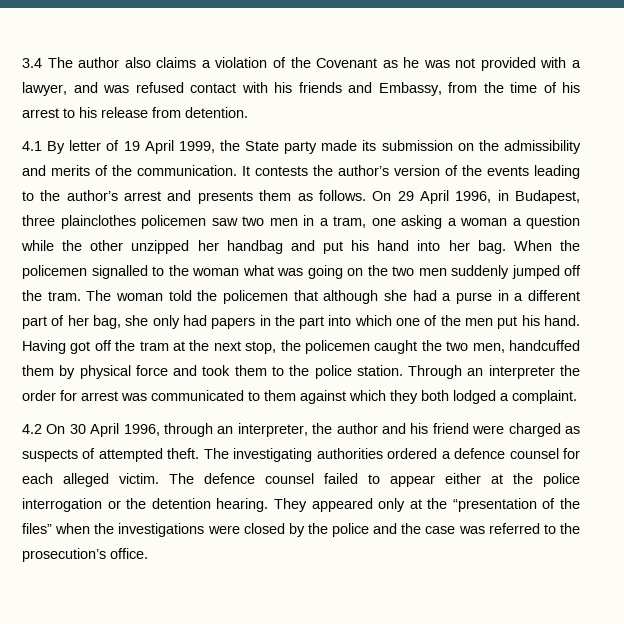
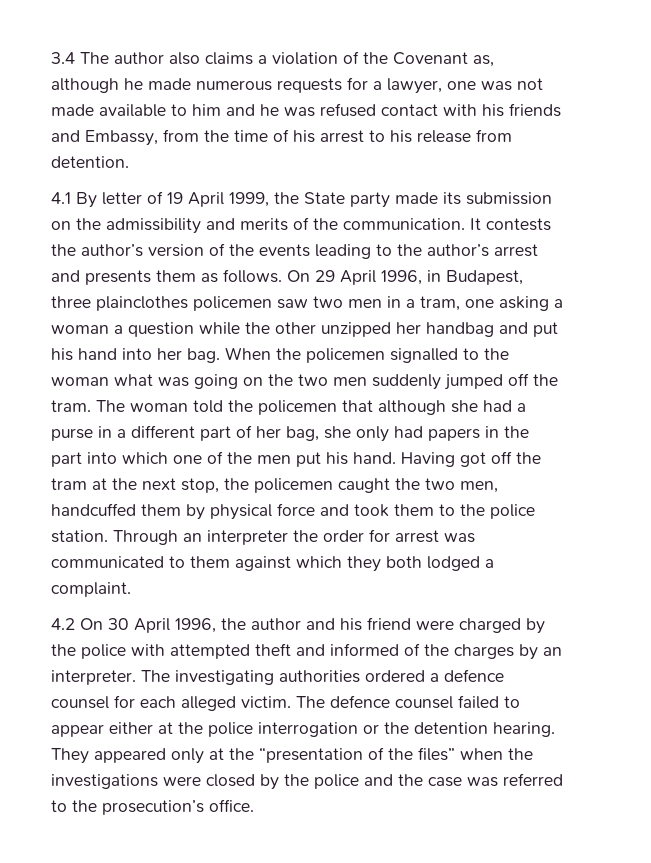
- 3.4 The author also claims a violation of the Covenant as he was not provided with a lawyer, and was refused contact with his friends and Embassy, from the time of his arrest to his release from detention.
+ 3.4 The author also claims a violation of the Covenant as, although he made numerous requests for a lawyer, one was not made available to him and he was refused contact with his friends and Embassy, from the time of his arrest to his release from detention.
- 4.2 On 30 April 1996, through an interpreter, the author and his friend were charged as suspects of attempted theft.
+ 4.2 On 30 April 1996, the author and his friend were charged by the police with attempted theft and informed of the charges by an interpreter.

